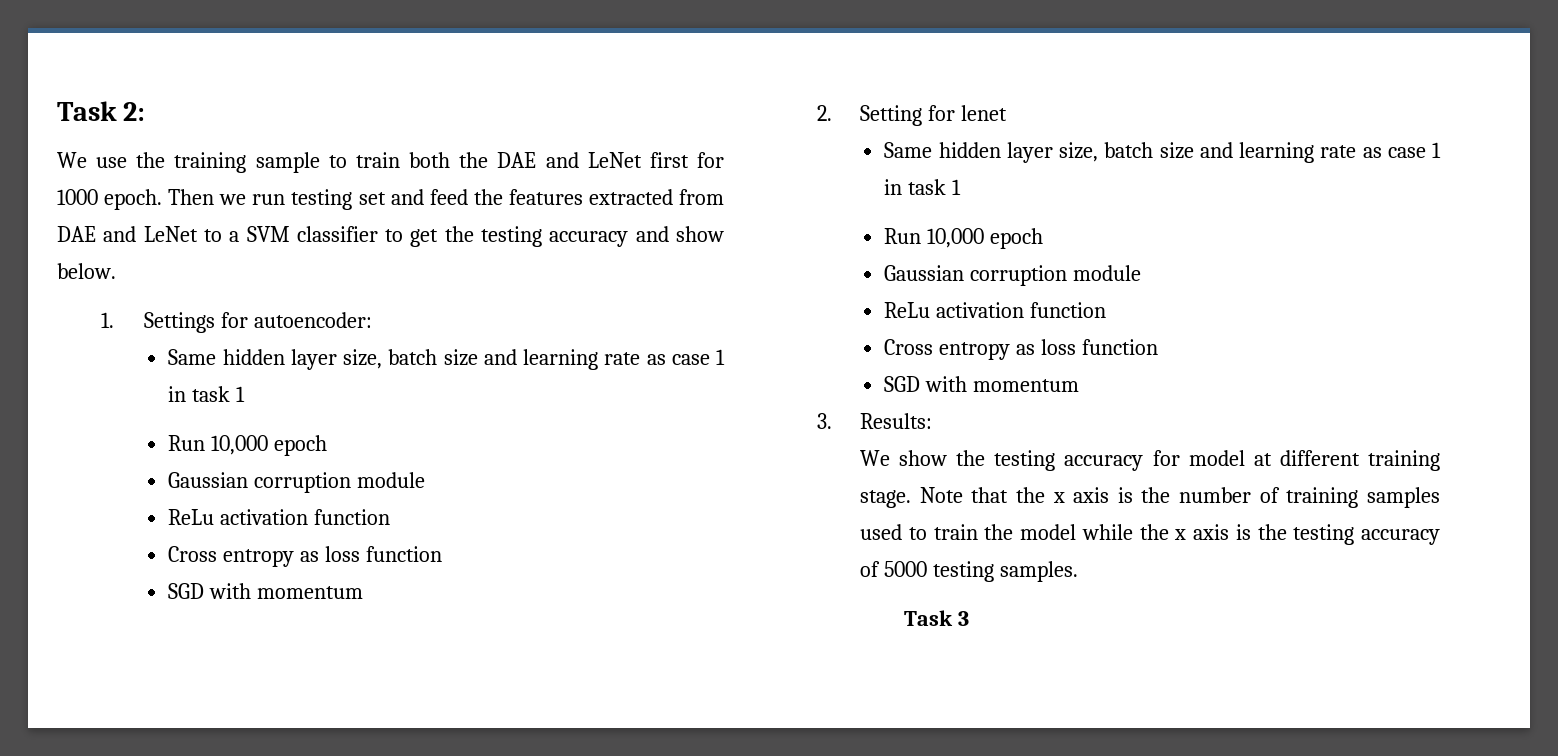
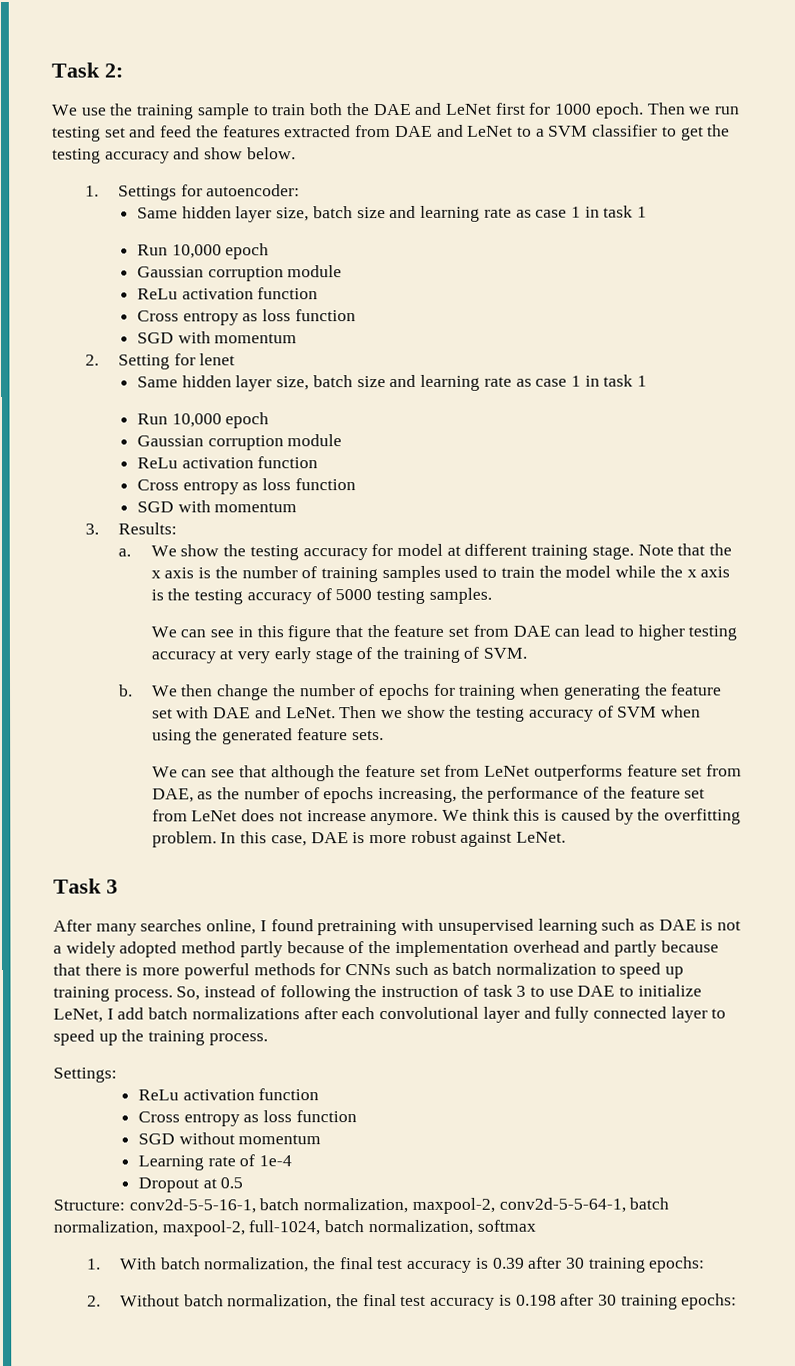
+ a.
+ We can see in this figure that the feature set from DAE can lead to higher testing accuracy at very early stage of the training of SVM.
+ b. We then change the number of epochs for training when generating the feature set with DAE and LeNet. Then we show the testing accuracy of SVM when using the generated feature sets.
+ We can see that although the feature set from LeNet outperforms feature set from DAE, as the number of epochs increasing, the performance of the feature set from LeNet does not increase anymore. We think this is caused by the overfitting problem. In this case, DAE is more robust against LeNet.
  Task 3
+ After many searches online, I found pretraining with unsupervised learning such as DAE is not a widely adopted method partly because of the implementation overhead and partly because that there is more powerful methods for CNNs such as batch normalization to speed up training process. So, instead of following the instruction of task 3 to use DAE to initialize LeNet, I add batch normalizations after each convolutional layer and fully connected layer to speed up the training process.
+ Settings:
+ ReLu activation function
+ Cross entropy as loss function
+ SGD without momentum
+ Learning rate of 1e-4
+ Dropout at 0.5
+ Structure: conv2d-5-5-16-1, batch normalization, maxpool-2, conv2d-5-5-64-1, batch normalization, maxpool-2, full-1024, batch normalization, softmax
+ 1. With batch normalization, the final test accuracy is 0.39 after 30 training epochs:
+ 2. Without batch normalization, the final test accuracy is 0.198 after 30 training epochs:

